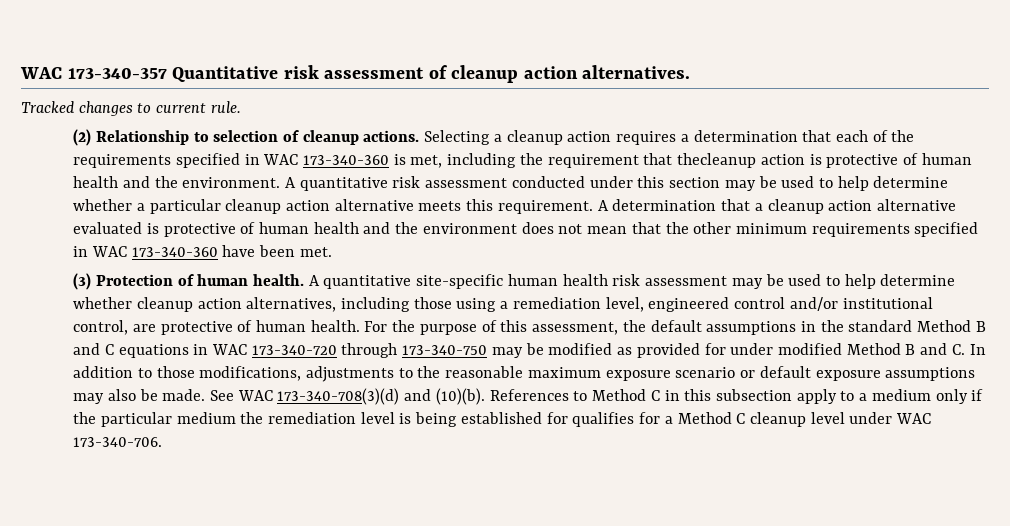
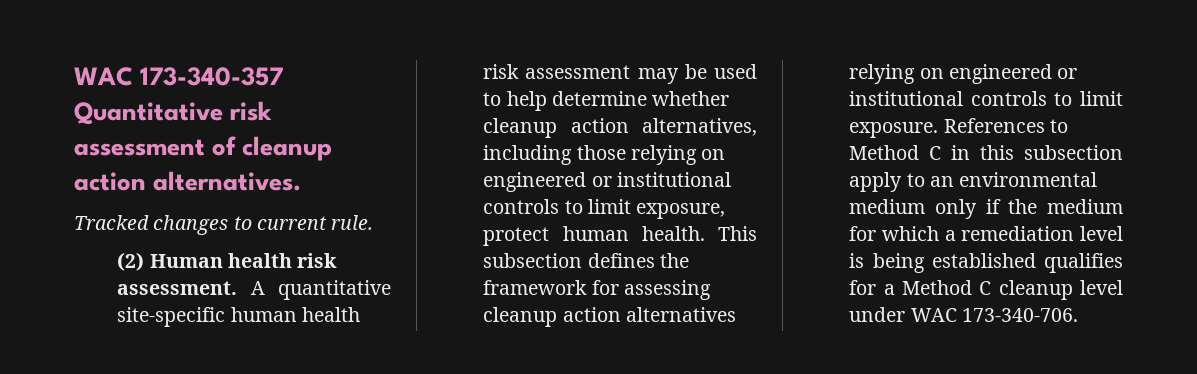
- (2) Relationship to selection of cleanup actions. Selecting a cleanup action requires a determination that each of the requirements specified in WAC 173-340-360 is met, including the requirement that thecleanup action is protective of human health and the environment. A quantitative risk assessment conducted under this section may be used to help determine whether a particular cleanup action alternative meets this requirement. A determination that a cleanup action alternative evaluated is protective of human health and the environment does not mean that the other minimum requirements specified in WAC 173-340-360 have been met.
- (3) Protection of human health.
+ (2) Human health risk assessment.
- A quantitative site-specific human health risk assessment may be used to help determine whether cleanup action alternatives, including those using a remediation level, engineered control and/or institutional control, are protective of human health. For the purpose of this assessment, the default assumptions in the standard Method B and C equations in WAC 173-340-720 through 173-340-750 may be modified as provided for under modified Method B and C. In addition to those modifications, adjustments to the reasonable maximum exposure scenario or default exposure assumptions may also be made. See WAC 173-340-708(3)(d) and (10)(b).
+ A quantitative site-specific human health risk assessment may be used to help determine whether cleanup action alternatives, including those relying on engineered or institutional controls to limit exposure, protect human health. This subsection defines the framework for assessing cleanup action alternatives relying on engineered or institutional controls to limit exposure.
- References to Method C in this subsection apply to a medium only if the particular medium the remediation level is being established for qualifies for a Method C cleanup level under WAC 173-340-706.
+ References to Method C in this subsection apply to an environmental medium only if the medium for which a remediation level is being established qualifies for a Method C cleanup level under WAC 173-340-706.

